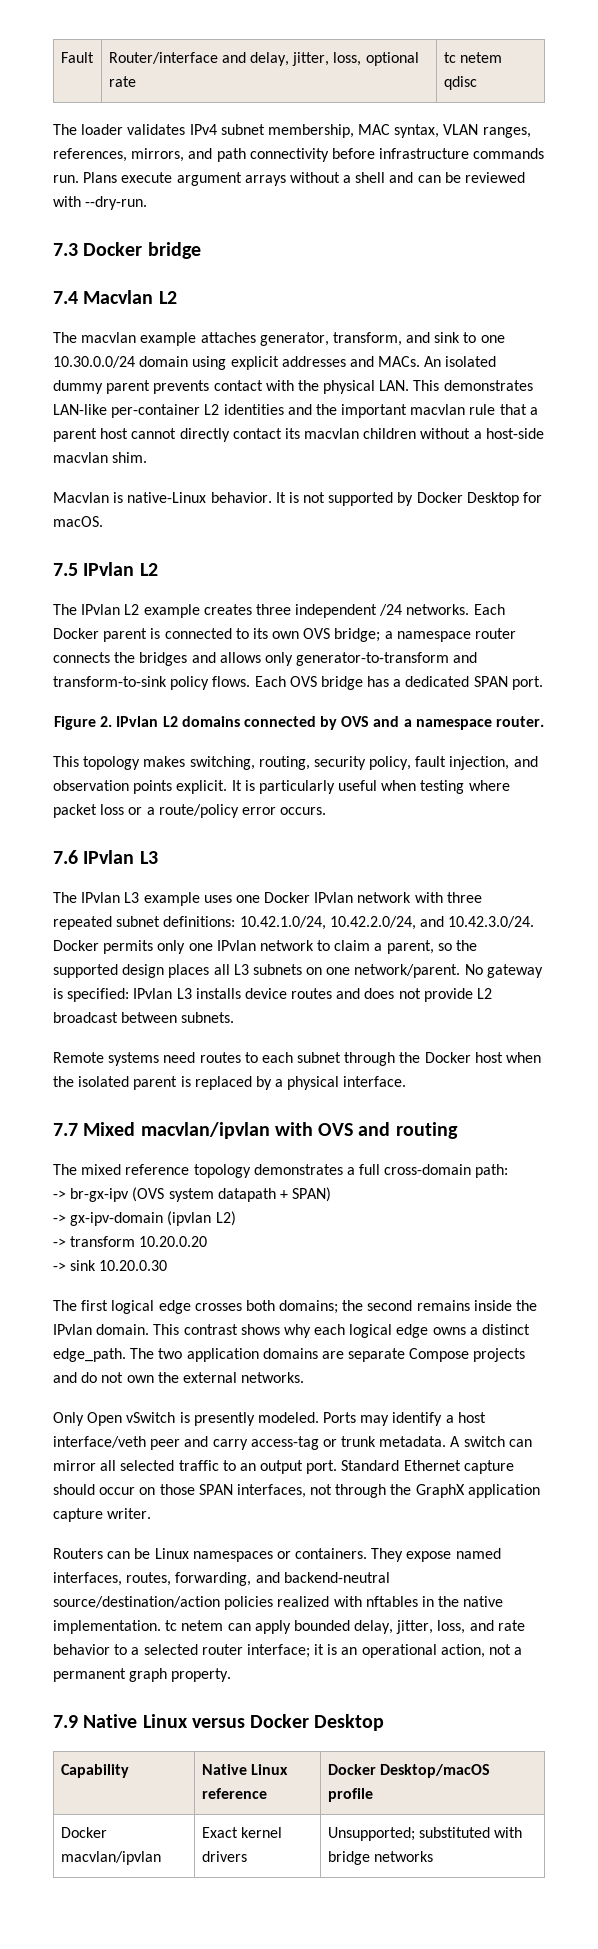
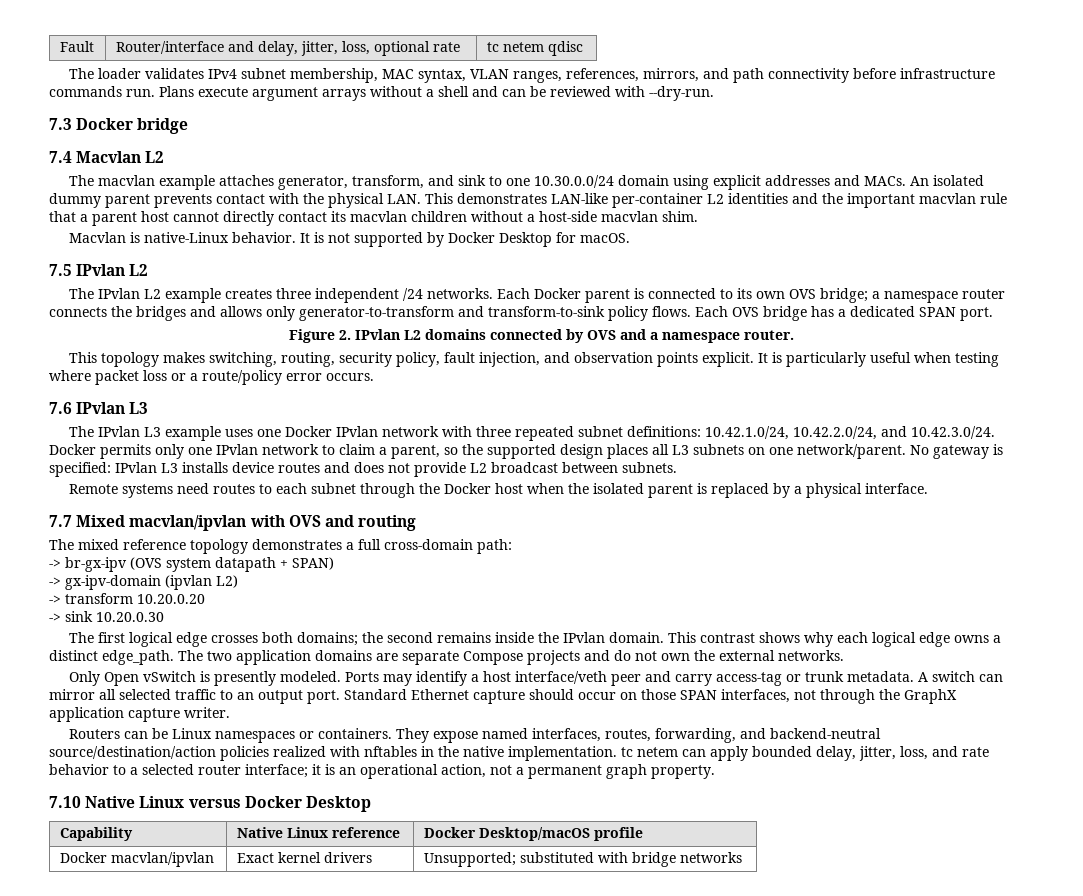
- 7.9 Native Linux versus Docker Desktop
+ 7.10 Native Linux versus Docker Desktop

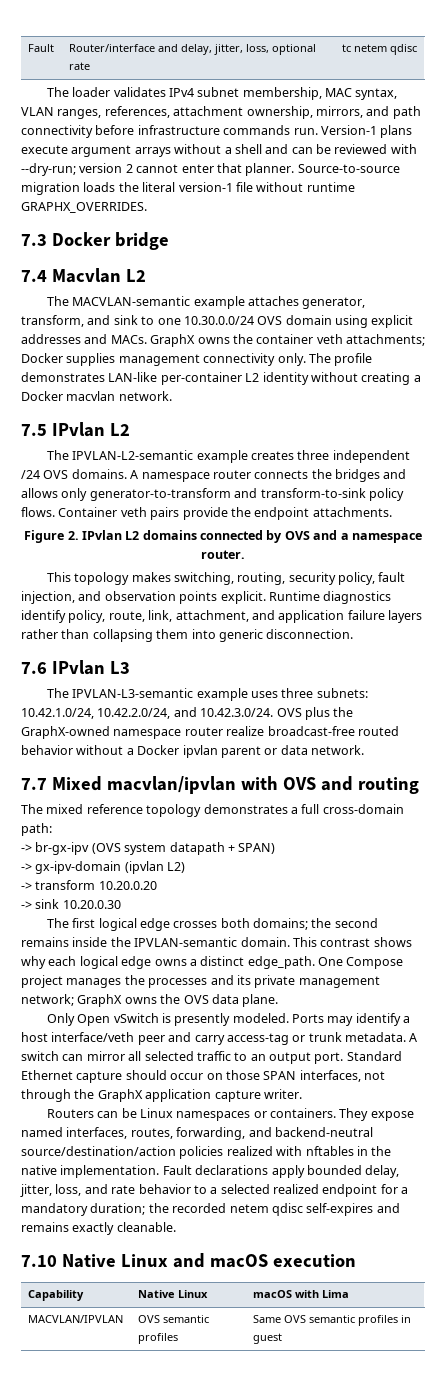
- The loader validates IPv4 subnet membership, MAC syntax, VLAN ranges, references, mirrors, and path connectivity before infrastructure commands run.
+ The loader validates IPv4 subnet membership, MAC syntax, VLAN ranges, references, attachment ownership, mirrors, and path connectivity before infrastructure commands run.
- Plans execute argument arrays without a shell and can be reviewed with --dry-run.
+ Version-1 plans execute argument arrays without a shell and can be reviewed with --dry-run; version 2 cannot enter that planner. Source-to-source migration loads the literal version-1 file without runtime GRAPHX_OVERRIDES.
- The macvlan example attaches generator, transform, and sink to one 10.30.0.0/24 domain using explicit addresses and MACs.
+ The MACVLAN-semantic example attaches generator, transform, and sink to one 10.30.0.0/24 OVS domain using explicit addresses and MACs.
- An isolated dummy parent prevents contact with the physical LAN. This demonstrates LAN-like per-container L2 identities and the important macvlan rule that a parent host cannot directly contact its macvlan children without a host-side macvlan shim.
- Macvlan is native-Linux behavior. It is not supported by Docker Desktop for macOS.
+ GraphX owns the container veth attachments; Docker supplies management connectivity only. The profile demonstrates LAN-like per-container L2 identity without creating a Docker macvlan network.
- The IPvlan L2 example creates three independent /24 networks. Each Docker parent is connected to its own OVS bridge; a namespace router connects the bridges and allows only generator-to-transform and transform-to-sink policy flows.
+ The IPVLAN-L2-semantic example creates three independent /24 OVS domains. A namespace router connects the bridges and allows only generator-to-transform and transform-to-sink policy flows.
- Each OVS bridge has a dedicated SPAN port.
+ Container veth pairs provide the endpoint attachments.
- It is particularly useful when testing where packet loss or a route/policy error occurs.
+ Runtime diagnostics identify policy, route, link, attachment, and application failure layers rather than collapsing them into generic disconnection.
  7.6 IPvlan L3
- The IPvlan L3 example uses one Docker IPvlan network with three repeated subnet definitions: 10.42.1.0/24, 10.42.2.0/24, and 10.42.3.0/24. Docker permits only one IPvlan network to claim a parent, so the supported design places all L3 subnets on one network/parent. No gateway is specified: IPvlan L3 installs device routes and does not provide L2 broadcast between subnets.
- Remote systems need routes to each subnet through the Docker host when the isolated parent is replaced by a physical interface.
+ The IPVLAN-L3-semantic example uses three subnets: 10.42.1.0/24, 10.42.2.0/24, and 10.42.3.0/24. OVS plus the GraphX-owned namespace router realize broadcast-free routed behavior without a Docker ipvlan parent or data network.
- The first logical edge crosses both domains; the second remains inside the IPvlan domain.
+ The first logical edge crosses both domains; the second remains inside the IPVLAN-semantic domain.
- The two application domains are separate Compose projects and do not own the external networks.
+ One Compose project manages the processes and its private management network; GraphX owns the OVS data plane.
- They expose named interfaces, routes, forwarding, and backend-neutral source/destination/action policies realized with nftables in the native implementation. tc netem can apply bounded delay, jitter, loss, and rate behavior to a selected router interface; it is an operational action, not a permanent graph property.
+ They expose named interfaces, routes, forwarding, and backend-neutral source/destination/action policies realized with nftables in the native implementation. Fault declarations apply bounded delay, jitter, loss, and rate behavior to a selected realized endpoint for a mandatory duration; the recorded netem qdisc self-expires and remains exactly cleanable.
- 7.10 Native Linux versus Docker Desktop
+ 7.10 Native Linux and macOS execution
- Capability | Native Linux reference | Docker Desktop/macOS profile
- Docker macvlan/ipvlan | Exact kernel drivers | Unsupported; substituted with bridge networks
+ Capability | Native Linux | macOS with Lima
+ MACVLAN/IPVLAN | OVS semantic profiles | Same OVS semantic profiles in guest

